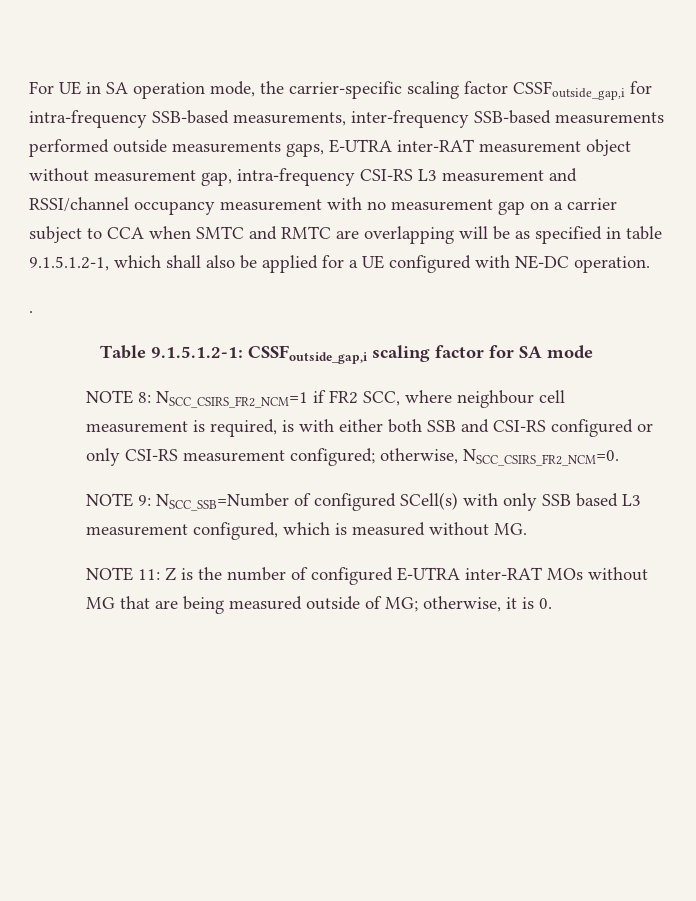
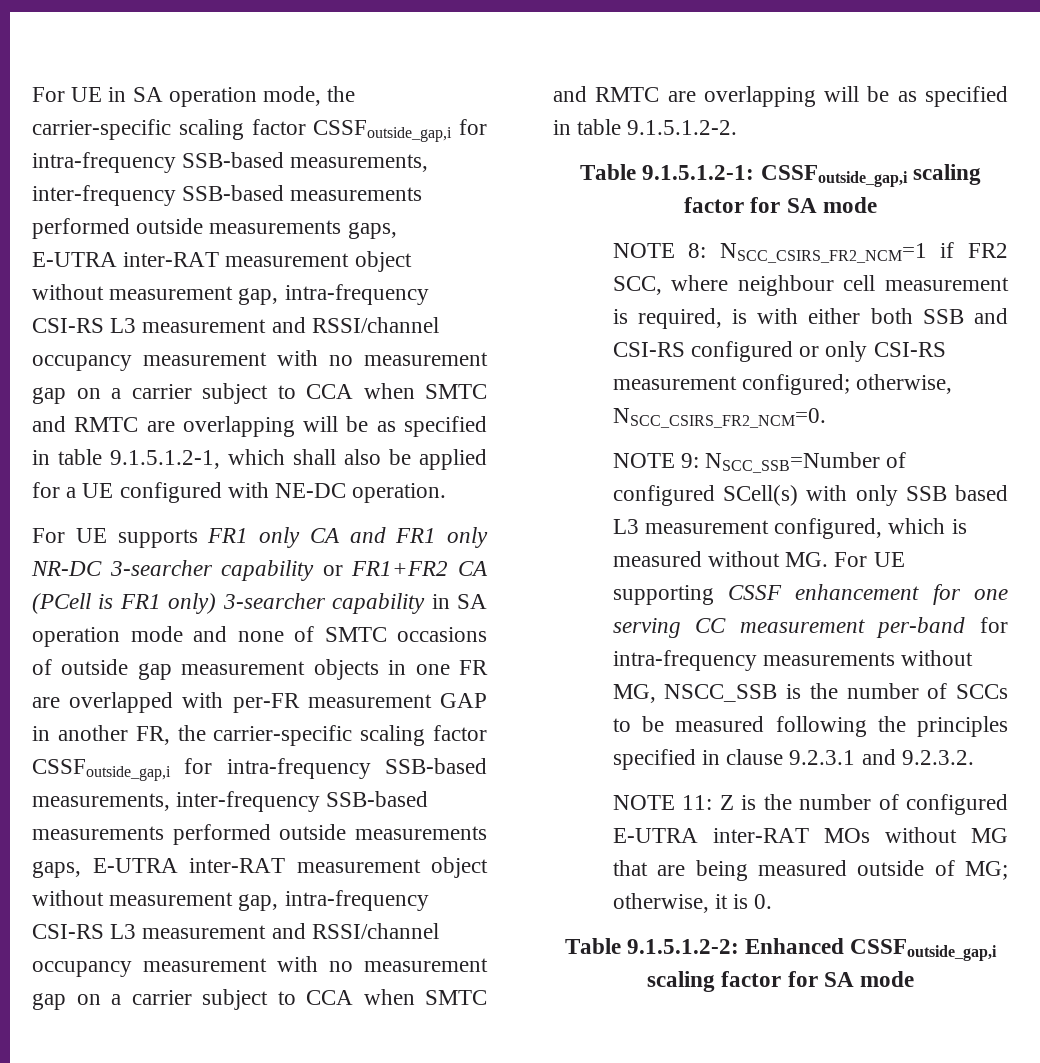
- .
+ For UE supports FR1 only CA and FR1 only NR-DC 3-searcher capability or FR1+FR2 CA (PCell is FR1 only) 3-searcher capability in SA operation mode and none of SMTC occasions of outside gap measurement objects in one FR are overlapped with per-FR measurement GAP in another FR, the carrier-specific scaling factor CSSFoutside_gap,i for intra-frequency SSB-based measurements, inter-frequency SSB-based measurements performed outside measurements gaps, E-UTRA inter-RAT measurement object without measurement gap, intra-frequency CSI-RS L3 measurement and RSSI/channel occupancy measurement with no measurement gap on a carrier subject to CCA when SMTC and RMTC are overlapping will be as specified in table 9.1.5.1.2-2.
- NOTE 9: NSCC_SSB=Number of configured SCell(s) with only SSB based L3 measurement configured, which is measured without MG.
+ NOTE 9: NSCC_SSB=Number of configured SCell(s) with only SSB based L3 measurement configured, which is measured without MG. For UE supporting CSSF enhancement for one serving CC measurement per-band for intra-frequency measurements without MG, NSCC_SSB is the number of SCCs to be measured following the principles specified in clause 9.2.3.1 and 9.2.3.2.
+ Table 9.1.5.1.2-2: Enhanced CSSFoutside_gap,i scaling factor for SA mode

